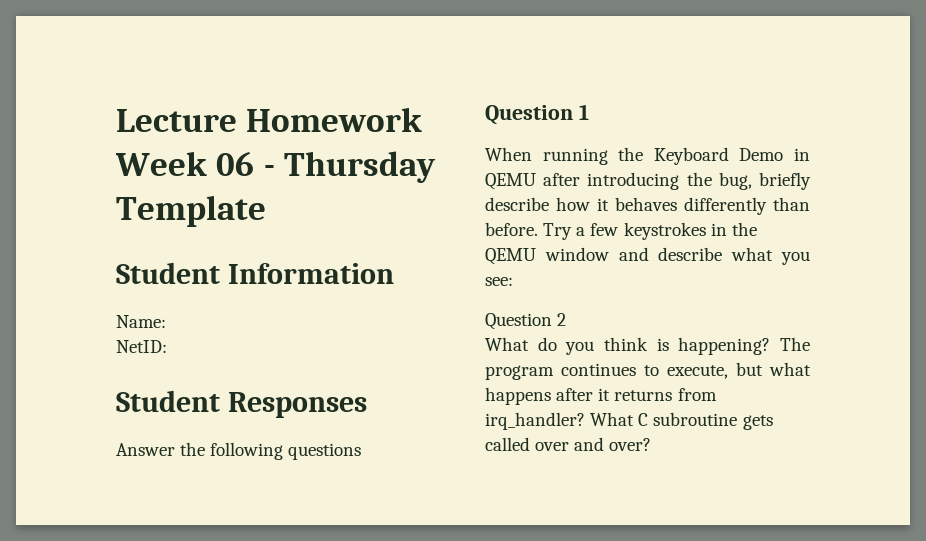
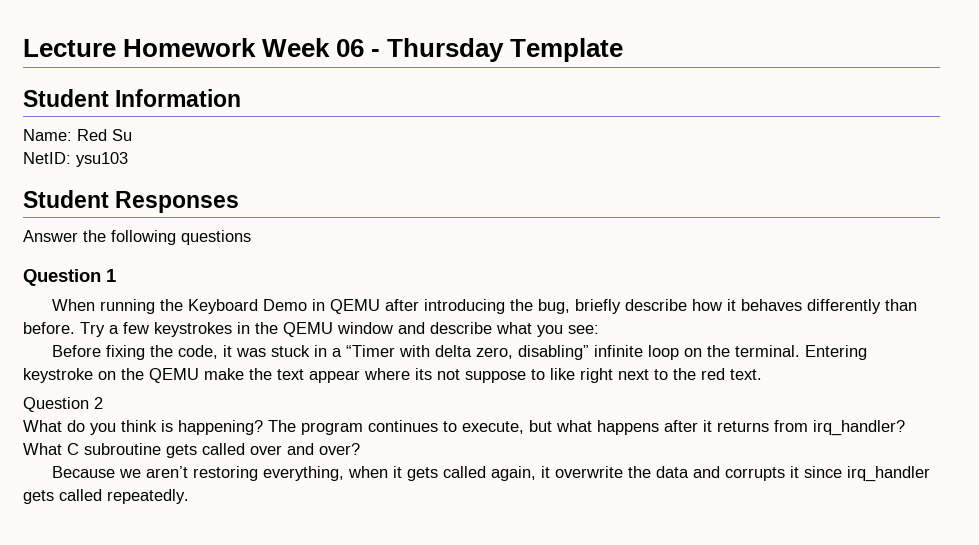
- Name:
+ Name: Red Su
- NetID:
+ NetID: ysu103
+ Before fixing the code, it was stuck in a “Timer with delta zero, disabling” infinite loop on the terminal. Entering keystroke on the QEMU make the text appear where its not suppose to like right next to the red text.
+ Because we aren’t restoring everything, when it gets called again, it overwrite the data and corrupts it since irq_handler gets called repeatedly.

